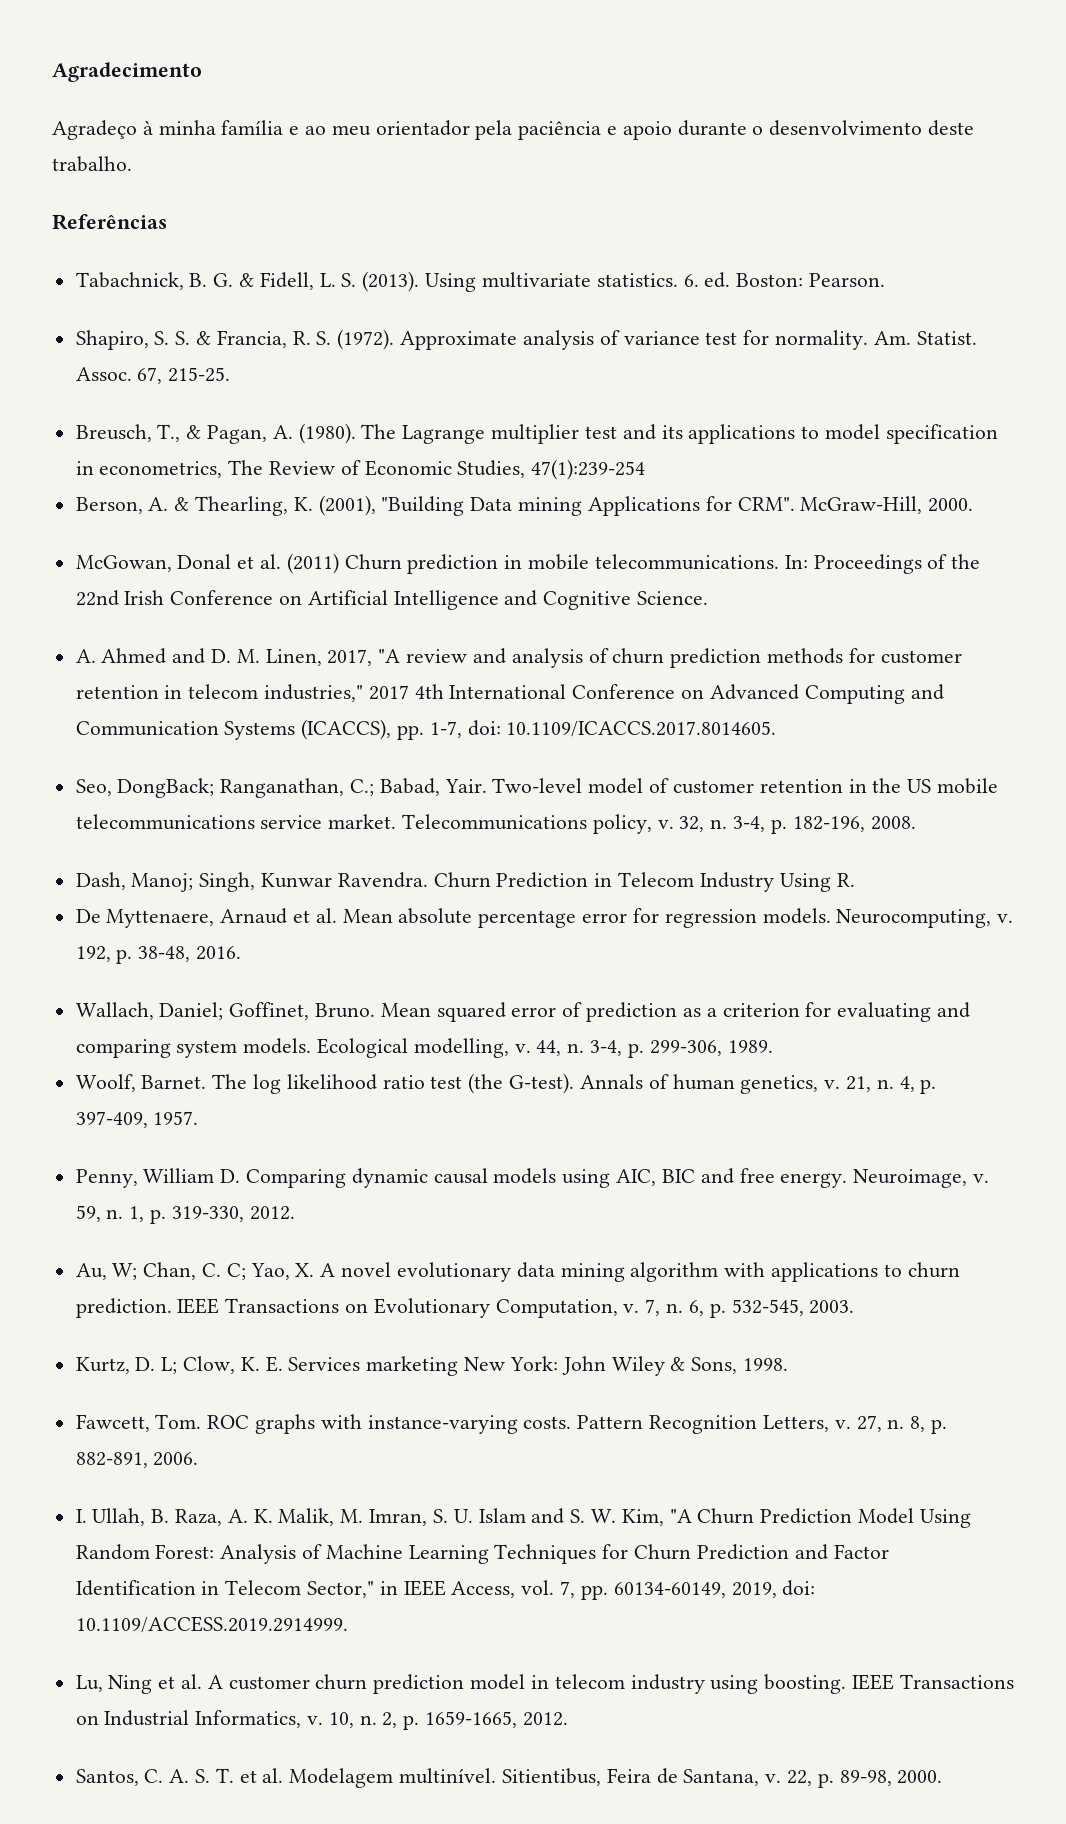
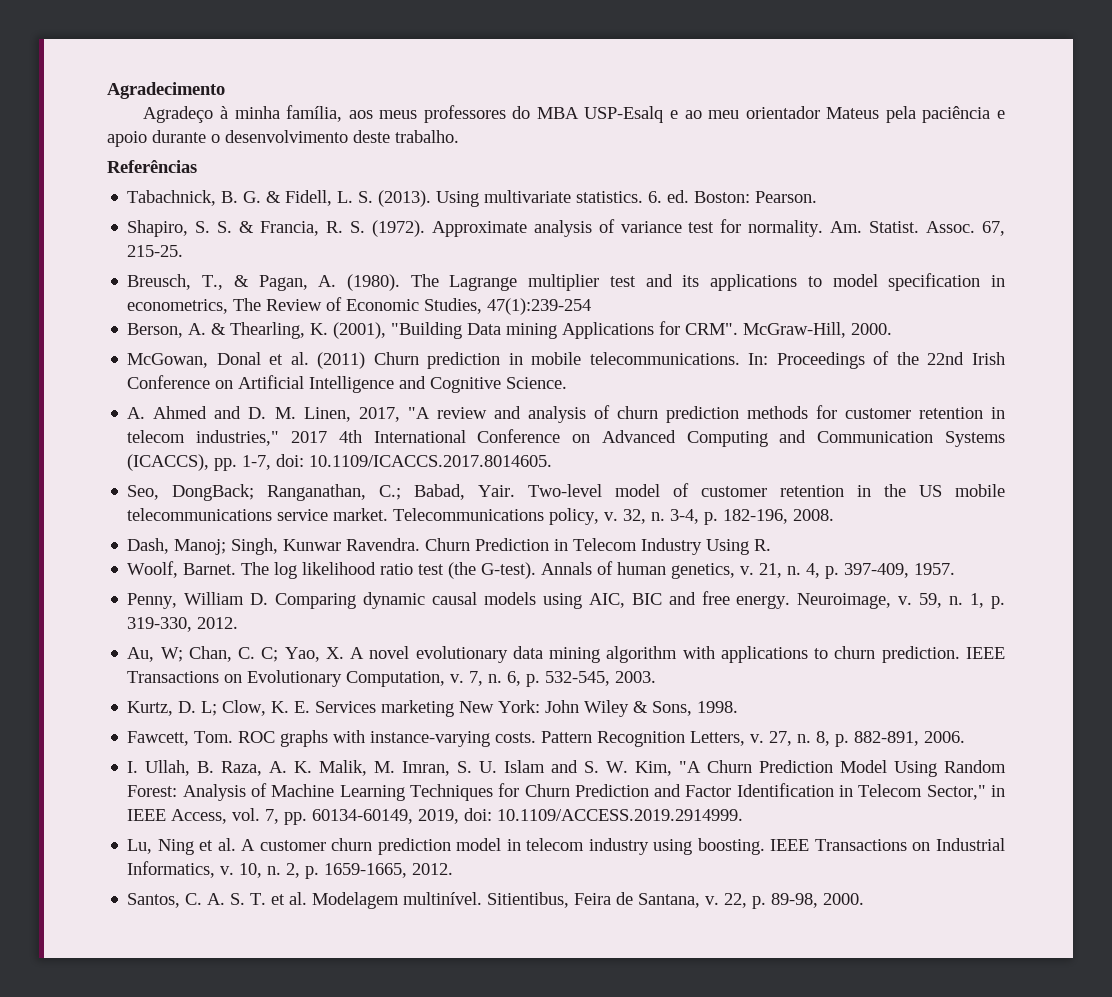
- Agradeço à minha família e ao meu orientador pela paciência e apoio durante o desenvolvimento deste trabalho.
+ Agradeço à minha família, aos meus professores do MBA USP-Esalq e ao meu orientador Mateus pela paciência e apoio durante o desenvolvimento deste trabalho.
- De Myttenaere, Arnaud et al. Mean absolute percentage error for regression models. Neurocomputing, v. 192, p. 38-48, 2016.
- Wallach, Daniel; Goffinet, Bruno. Mean squared error of prediction as a criterion for evaluating and comparing system models. Ecological modelling, v. 44, n. 3-4, p. 299-306, 1989.

